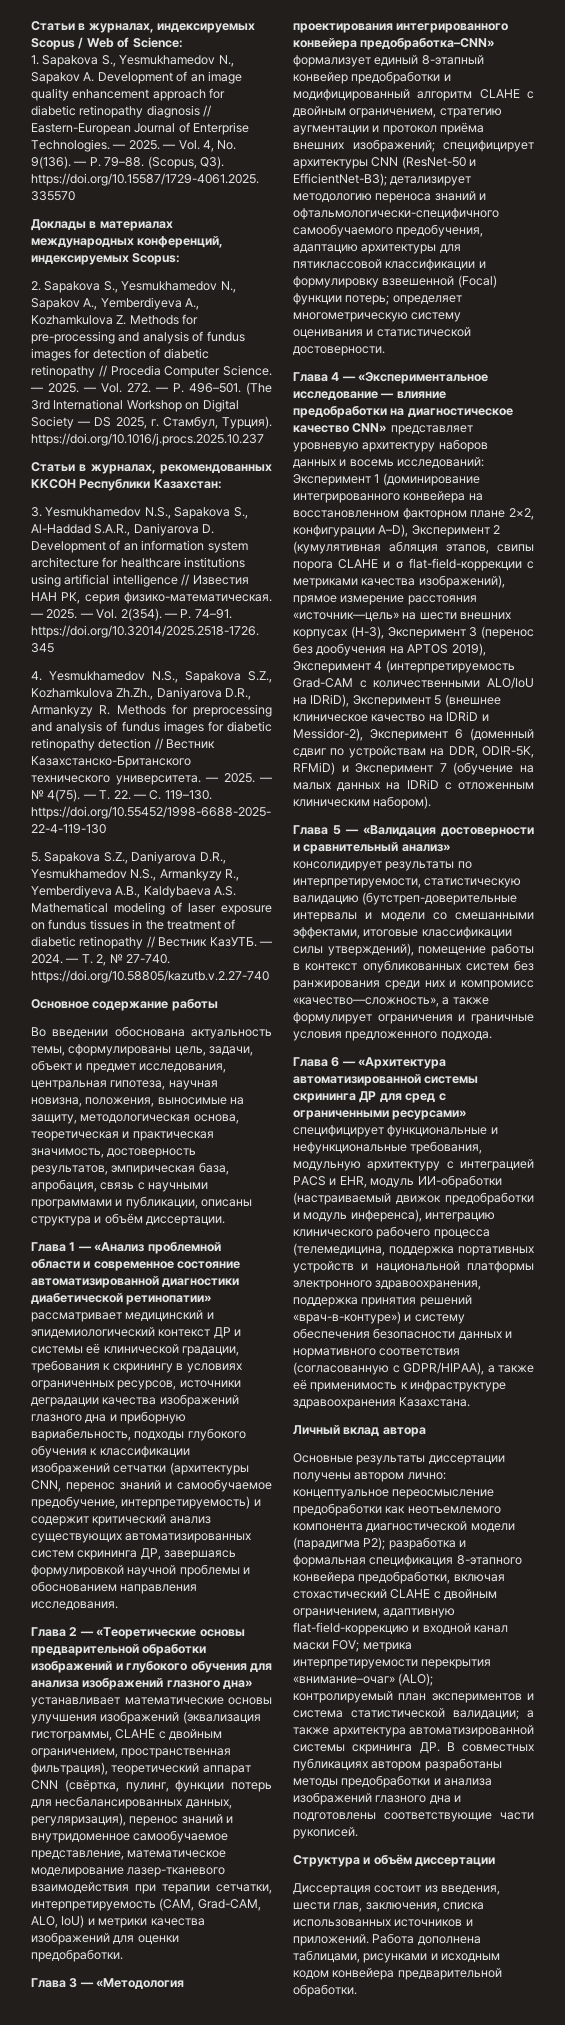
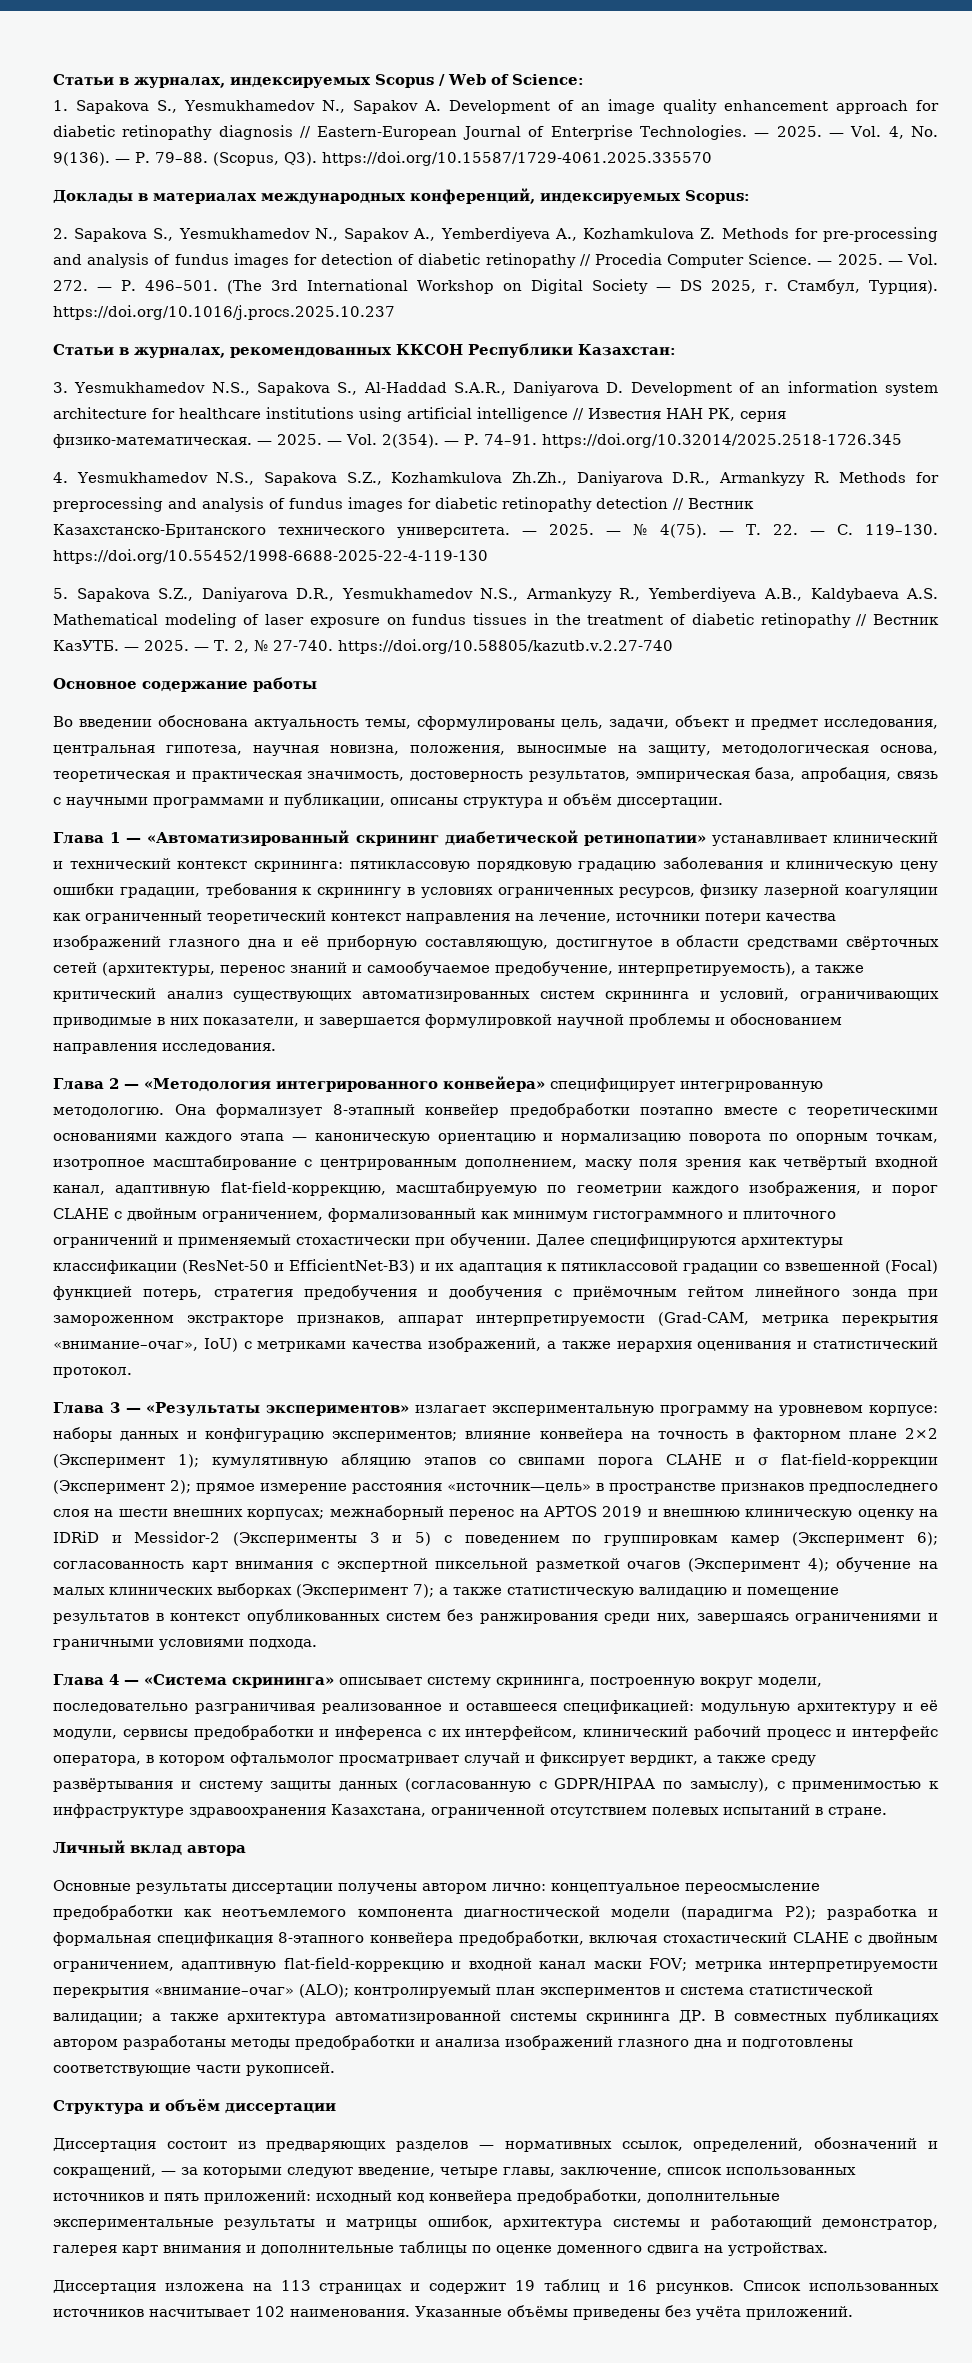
- 5. Sapakova S.Z., Daniyarova D.R., Yesmukhamedov N.S., Armankyzy R., Yemberdiyeva A.B., Kaldybaeva A.S. Mathematical modeling of laser exposure on fundus tissues in the treatment of diabetic retinopathy // Вестник КазУТБ. — 2024.
+ 5. Sapakova S.Z., Daniyarova D.R., Yesmukhamedov N.S., Armankyzy R., Yemberdiyeva A.B., Kaldybaeva A.S. Mathematical modeling of laser exposure on fundus tissues in the treatment of diabetic retinopathy // Вестник КазУТБ. — 2025.
- Глава 1 — «Анализ проблемной области и современное состояние автоматизированной диагностики диабетической ретинопатии» рассматривает медицинский и эпидемиологический контекст ДР и системы её клинической градации, требования к скринингу в условиях ограниченных ресурсов, источники деградации качества изображений глазного дна и приборную вариабельность, подходы глубокого обучения к классификации изображений сетчатки (архитектуры CNN, перенос знаний и самообучаемое предобучение, интерпретируемость) и содержит критический анализ существующих автоматизированных систем скрининга ДР, завершаясь формулировкой научной проблемы и обоснованием направления исследования.
+ Глава 1 — «Автоматизированный скрининг диабетической ретинопатии» устанавливает клинический и технический контекст скрининга: пятиклассовую порядковую градацию заболевания и клиническую цену ошибки градации, требования к скринингу в условиях ограниченных ресурсов, физику лазерной коагуляции как ограниченный теоретический контекст направления на лечение, источники потери качества изображений глазного дна и её приборную составляющую, достигнутое в области средствами свёрточных сетей (архитектуры, перенос знаний и самообучаемое предобучение, интерпретируемость), а также критический анализ существующих автоматизированных систем скрининга и условий, ограничивающих приводимые в них показатели, и завершается формулировкой научной проблемы и обоснованием направления исследования.
- Глава 2 — «Теоретические основы предварительной обработки изображений и глубокого обучения для анализа изображений глазного дна» устанавливает математические основы улучшения изображений (эквализация гистограммы, CLAHE с двойным ограничением, пространственная фильтрация), теоретический аппарат CNN (свёртка, пулинг, функции потерь для несбалансированных данных, регуляризация), перенос знаний и внутридоменное самообучаемое представление, математическое моделирование лазер-тканевого взаимодействия при терапии сетчатки, интерпретируемость (CAM, Grad-CAM, ALO, IoU) и метрики качества изображений для оценки предобработки.
- Глава 3 — «Методология проектирования интегрированного конвейера предобработка–CNN» формализует единый 8-этапный конвейер предобработки и модифицированный алгоритм CLAHE с двойным ограничением, стратегию аугментации и протокол приёма внешних изображений; специфицирует архитектуры CNN (ResNet-50 и EfficientNet-B3); детализирует методологию переноса знаний и офтальмологически-специфичного самообучаемого предобучения, адаптацию архитектуры для пятиклассовой классификации и формулировку взвешенной (Focal) функции потерь; определяет многометрическую систему оценивания и статистической достоверности.
- Глава 4 — «Экспериментальное исследование — влияние предобработки на диагностическое качество CNN» представляет уровневую архитектуру наборов данных и восемь исследований: Эксперимент 1 (доминирование интегрированного конвейера на восстановленном факторном плане 2×2, конфигурации A–D), Эксперимент 2 (кумулятивная абляция этапов, свипы порога CLAHE и σ flat-field-коррекции с метриками качества изображений), прямое измерение расстояния «источник—цель» на шести внешних корпусах (H-3), Эксперимент 3 (перенос без дообучения на APTOS 2019), Эксперимент 4 (интерпретируемость Grad-CAM с количественными ALO/IoU на IDRiD), Эксперимент 5 (внешнее клиническое качество на IDRiD и Messidor-2), Эксперимент 6 (доменный сдвиг по устройствам на DDR, ODIR-5K, RFMiD) и Эксперимент 7 (обучение на малых данных на IDRiD с отложенным клиническим набором).
- Глава 5 — «Валидация достоверности и сравнительный анализ» консолидирует результаты по интерпретируемости, статистическую валидацию (бутстреп-доверительные интервалы и модели со смешанными эффектами, итоговые классификации силы утверждений), помещение работы в контекст опубликованных систем без ранжирования среди них и компромисс «качество—сложность», а также формулирует ограничения и граничные условия предложенного подхода.
- Глава 6 — «Архитектура автоматизированной системы скрининга ДР для сред с ограниченными ресурсами» специфицирует функциональные и нефункциональные требования, модульную архитектуру с интеграцией PACS и EHR, модуль ИИ-обработки (настраиваемый движок предобработки и модуль инференса), интеграцию клинического рабочего процесса (телемедицина, поддержка портативных устройств и национальной платформы электронного здравоохранения, поддержка принятия решений «врач-в-контуре») и систему обеспечения безопасности данных и нормативного соответствия (согласованную с GDPR/HIPAA), а также её применимость к инфраструктуре здравоохранения Казахстана.
+ Глава 2 — «Методология интегрированного конвейера» специфицирует интегрированную методологию. Она формализует 8-этапный конвейер предобработки поэтапно вместе с теоретическими основаниями каждого этапа — каноническую ориентацию и нормализацию поворота по опорным точкам, изотропное масштабирование с центрированным дополнением, маску поля зрения как четвёртый входной канал, адаптивную flat-field-коррекцию, масштабируемую по геометрии каждого изображения, и порог CLAHE с двойным ограничением, формализованный как минимум гистограммного и плиточного ограничений и применяемый стохастически при обучении. Далее специфицируются архитектуры классификации (ResNet-50 и EfficientNet-B3) и их адаптация к пятиклассовой градации со взвешенной (Focal) функцией потерь, стратегия предобучения и дообучения с приёмочным гейтом линейного зонда при замороженном экстракторе признаков, аппарат интерпретируемости (Grad-CAM, метрика перекрытия «внимание–очаг», IoU) с метриками качества изображений, а также иерархия оценивания и статистический протокол.
+ Глава 3 — «Результаты экспериментов» излагает экспериментальную программу на уровневом корпусе: наборы данных и конфигурацию экспериментов; влияние конвейера на точность в факторном плане 2×2 (Эксперимент 1); кумулятивную абляцию этапов со свипами порога CLAHE и σ flat-field-коррекции (Эксперимент 2); прямое измерение расстояния «источник—цель» в пространстве признаков предпоследнего слоя на шести внешних корпусах; межнаборный перенос на APTOS 2019 и внешнюю клиническую оценку на IDRiD и Messidor-2 (Эксперименты 3 и 5) с поведением по группировкам камер (Эксперимент 6); согласованность карт внимания с экспертной пиксельной разметкой очагов (Эксперимент 4); обучение на малых клинических выборках (Эксперимент 7); а также статистическую валидацию и помещение результатов в контекст опубликованных систем без ранжирования среди них, завершаясь ограничениями и граничными условиями подхода.
+ Глава 4 — «Система скрининга» описывает систему скрининга, построенную вокруг модели, последовательно разграничивая реализованное и оставшееся спецификацией: модульную архитектуру и её модули, сервисы предобработки и инференса с их интерфейсом, клинический рабочий процесс и интерфейс оператора, в котором офтальмолог просматривает случай и фиксирует вердикт, а также среду развёртывания и систему защиты данных (согласованную с GDPR/HIPAA по замыслу), с применимостью к инфраструктуре здравоохранения Казахстана, ограниченной отсутствием полевых испытаний в стране.
- Диссертация состоит из введения, шести глав, заключения, списка использованных источников и приложений. Работа дополнена таблицами, рисунками и исходным кодом конвейера предварительной обработки.
+ Диссертация состоит из предваряющих разделов — нормативных ссылок, определений, обозначений и сокращений, — за которыми следуют введение, четыре главы, заключение, список использованных источников и пять приложений: исходный код конвейера предобработки, дополнительные экспериментальные результаты и матрицы ошибок, архитектура системы и работающий демонстратор, галерея карт внимания и дополнительные таблицы по оценке доменного сдвига на устройствах.
+ Диссертация изложена на 113 страницах и содержит 19 таблиц и 16 рисунков. Список использованных источников насчитывает 102 наименования. Указанные объёмы приведены без учёта приложений.

